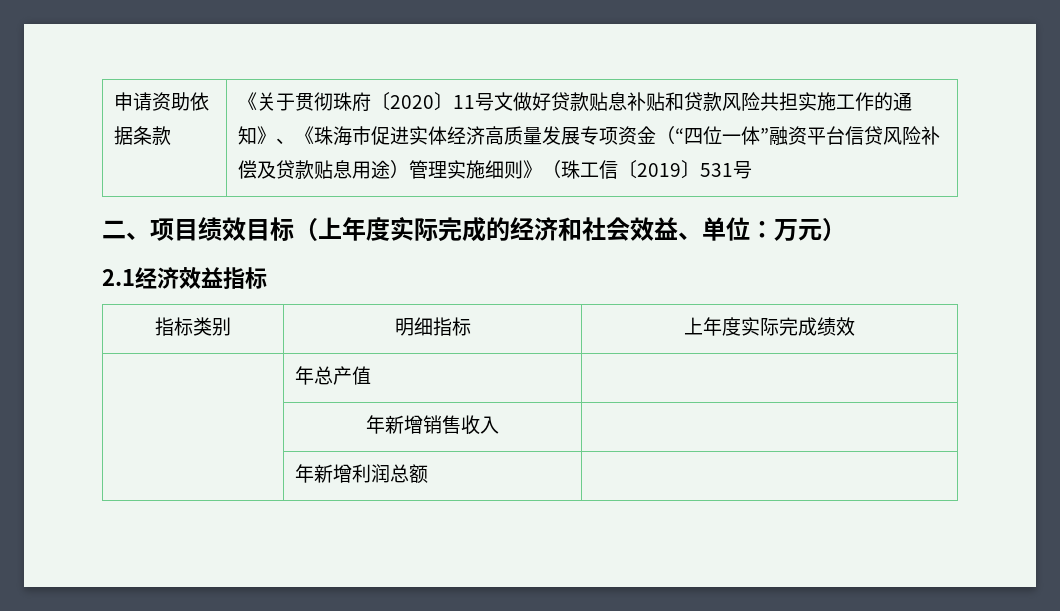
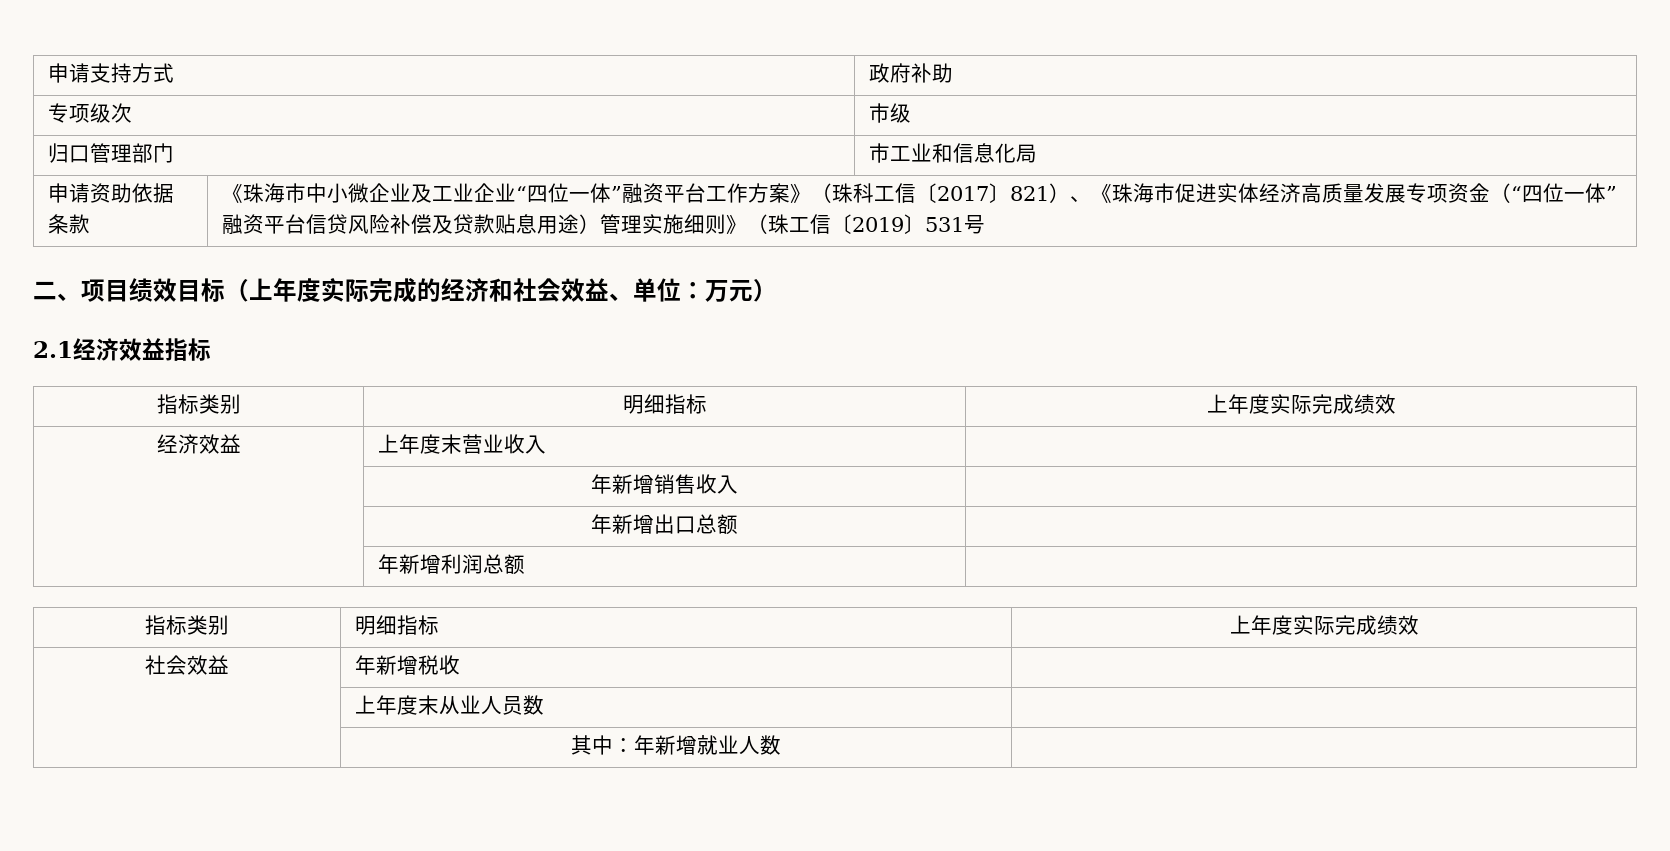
- 申请资助依据条款 | 《关于贯彻珠府〔2020〕11号文做好贷款贴息补贴和贷款风险共担实施工作的通知》、《珠海市促进实体经济高质量发展专项资金（“四位一体”融资平台信贷风险补偿及贷款贴息用途）管理实施细则》（珠工信〔2019〕531号
+ 申请支持方式 | 政府补助
+ 专项级次 | 市级
+ 归口管理部门 | 市工业和信息化局
+ 申请资助依据条款 | 《珠海市中小微企业及工业企业“四位一体”融资平台工作方案》（珠科工信〔2017〕821）、《珠海市促进实体经济高质量发展专项资金（“四位一体”融资平台信贷风险补偿及贷款贴息用途）管理实施细则》（珠工信〔2019〕531号
- | 年总产值 |
+ 经济效益 | 上年度末营业收入 |
+ | 年新增出口总额 |
  | 年新增利润总额 |
+ 指标类别 | 明细指标 | 上年度实际完成绩效
+ 社会效益 | 年新增税收 |
+ | 上年度末从业人员数 |
+ | 其中：年新增就业人数 |

